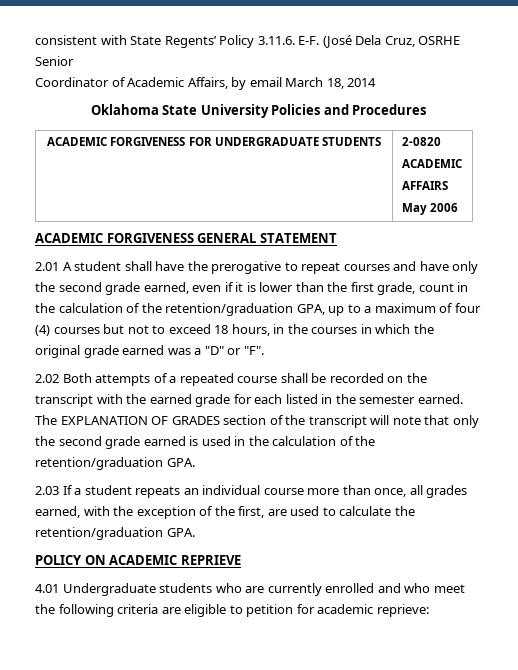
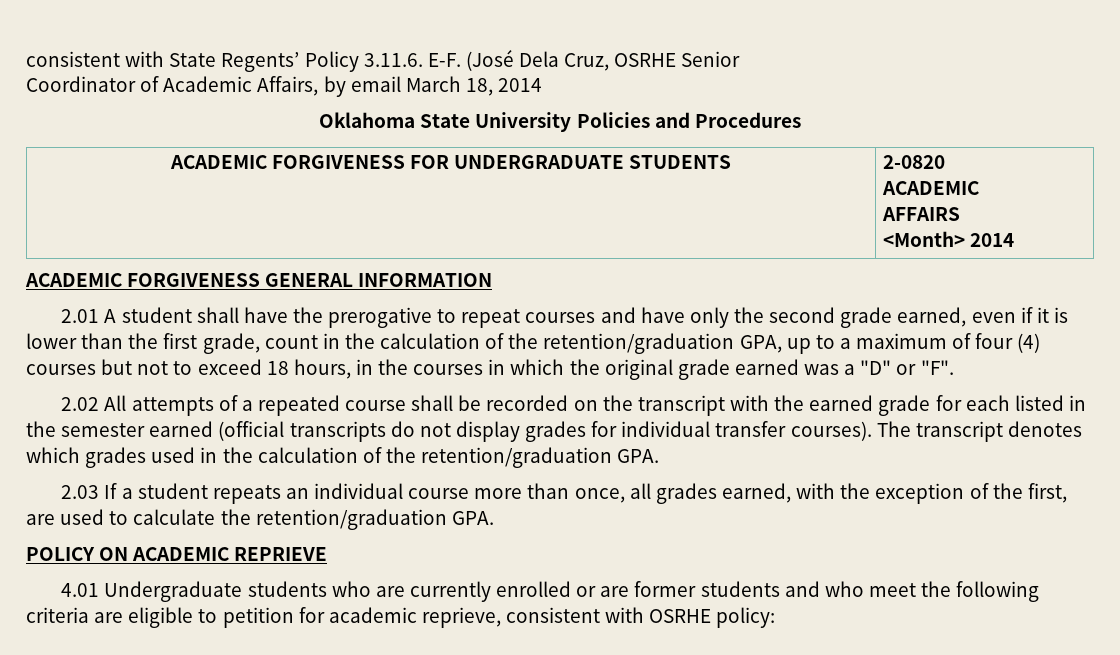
  ACADEMIC FORGIVENESS FOR UNDERGRADUATE STUDENTS | 2-0820
  ACADEMIC
  AFFAIRS
- May 2006
+ <Month> 2014
- ACADEMIC FORGIVENESS GENERAL STATEMENT
+ ACADEMIC FORGIVENESS GENERAL INFORMATION
- 2.02 Both attempts of a repeated course shall be recorded on the transcript with the earned grade for each listed in the semester earned. The EXPLANATION OF GRADES section of the transcript will note that only the second grade earned is used in the calculation of the retention/graduation GPA.
+ 2.02 All attempts of a repeated course shall be recorded on the transcript with the earned grade for each listed in the semester earned (official transcripts do not display grades for individual transfer courses). The transcript denotes which grades used in the calculation of the retention/graduation GPA.
- 4.01 Undergraduate students who are currently enrolled and who meet the following criteria are eligible to petition for academic reprieve:
+ 4.01 Undergraduate students who are currently enrolled or are former students and who meet the following criteria are eligible to petition for academic reprieve, consistent with OSRHE policy:

